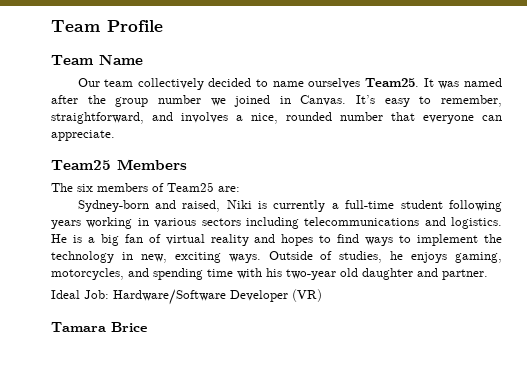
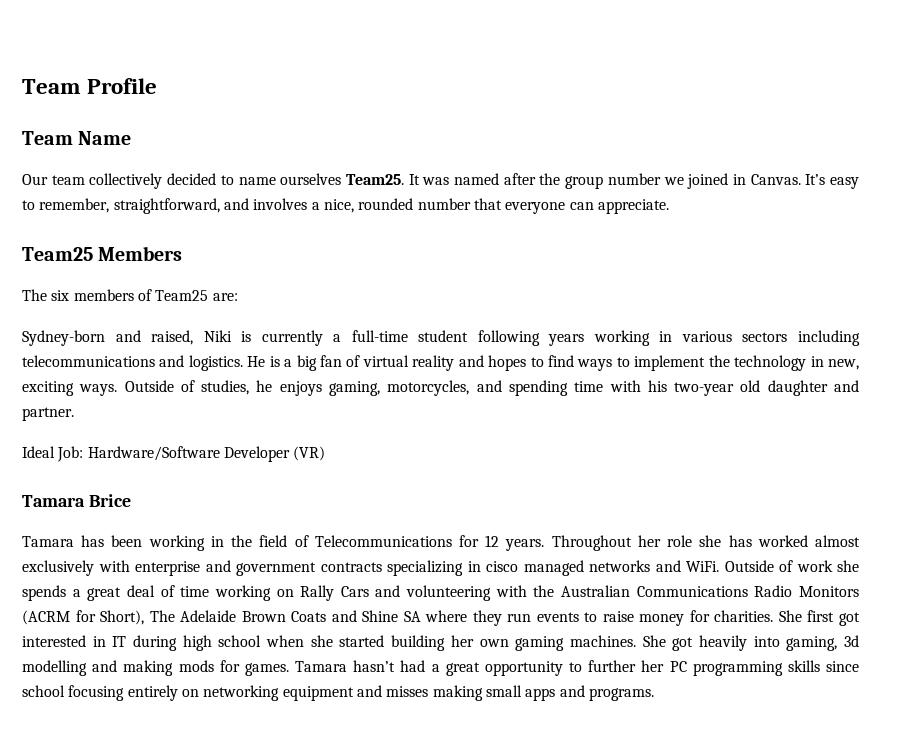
+ Tamara has been working in the field of Telecommunications for 12 years. Throughout her role she has worked almost exclusively with enterprise and government contracts specializing in cisco managed networks and WiFi. Outside of work she spends a great deal of time working on Rally Cars and volunteering with the Australian Communications Radio Monitors (ACRM for Short), The Adelaide Brown Coats and Shine SA where they run events to raise money for charities. She first got interested in IT during high school when she started building her own gaming machines. She got heavily into gaming, 3d modelling and making mods for games. Tamara hasn’t had a great opportunity to further her PC programming skills since school focusing entirely on networking equipment and misses making small apps and programs.

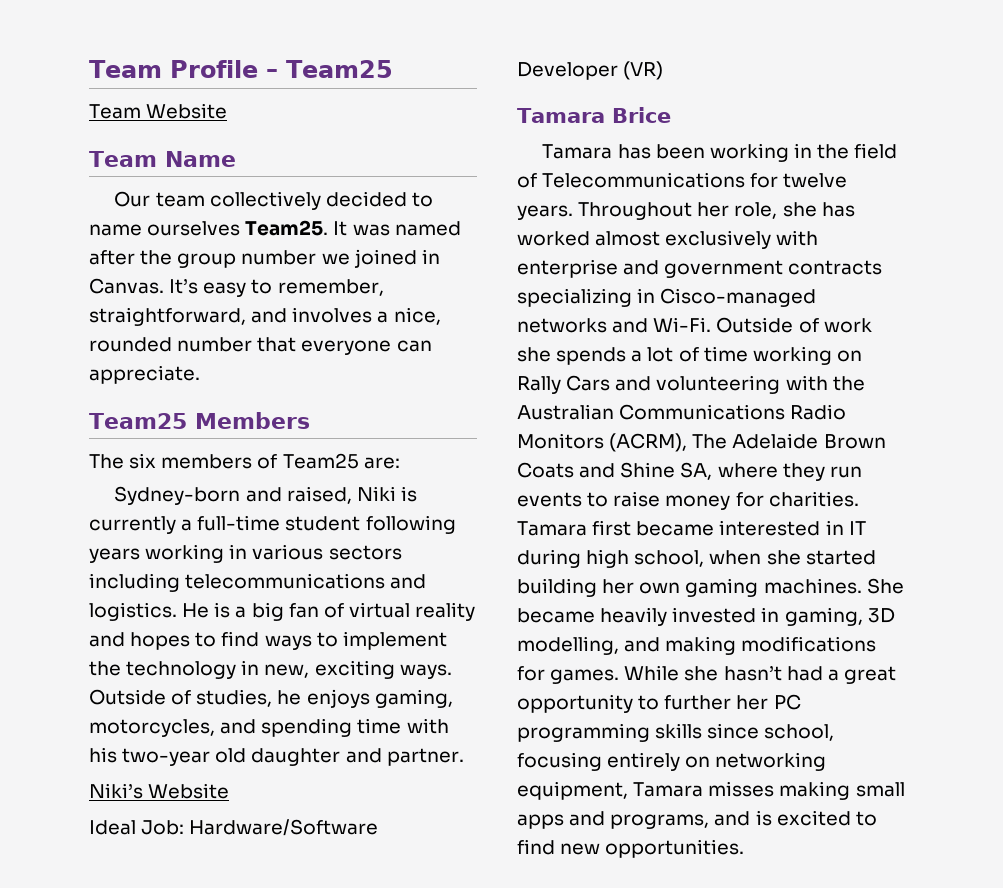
- Team Profile
+ Team Profile – Team25
+ Team Website
+ Niki’s Website
- Tamara has been working in the field of Telecommunications for 12 years.
+ Tamara has been working in the field of Telecommunications for twelve years.
- Throughout her role she has worked almost exclusively with enterprise and government contracts specializing in cisco managed networks and WiFi.
+ Throughout her role, she has worked almost exclusively with enterprise and government contracts specializing in Cisco-managed networks and Wi-Fi.
- Outside of work she spends a great deal of time working on Rally Cars and volunteering with the Australian Communications Radio Monitors (ACRM for Short), The Adelaide Brown Coats and Shine SA where they run events to raise money for charities.
+ Outside of work she spends a lot of time working on Rally Cars and volunteering with the Australian Communications Radio Monitors (ACRM), The Adelaide Brown Coats and Shine SA, where they run events to raise money for charities.
- She first got interested in IT during high school when she started building her own gaming machines.
+ Tamara first became interested in IT during high school, when she started building her own gaming machines.
- She got heavily into gaming, 3d modelling and making mods for games.
+ She became heavily invested in gaming, 3D modelling, and making modifications for games.
- Tamara hasn’t had a great opportunity to further her PC programming skills since school focusing entirely on networking equipment and misses making small apps and programs.
+ While she hasn’t had a great opportunity to further her PC programming skills since school, focusing entirely on networking equipment, Tamara misses making small apps and programs, and is excited to find new opportunities.

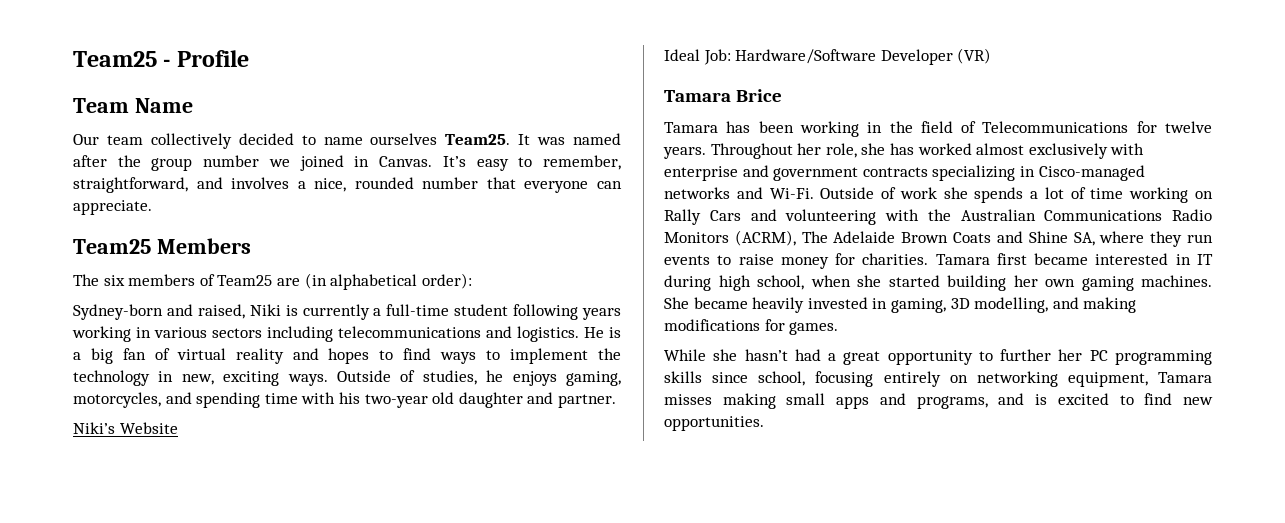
- Team Profile – Team25
- Team Website
+ Team25 - Profile
- The six members of Team25 are:
+ The six members of Team25 are (in alphabetical order):
- She became heavily invested in gaming, 3D modelling, and making modifications for games. While she hasn’t had a great opportunity to further her PC programming skills since school, focusing entirely on networking equipment, Tamara misses making small apps and programs, and is excited to find new opportunities.
+ She became heavily invested in gaming, 3D modelling, and making modifications for games.
+ While she hasn’t had a great opportunity to further her PC programming skills since school, focusing entirely on networking equipment, Tamara misses making small apps and programs, and is excited to find new opportunities.

